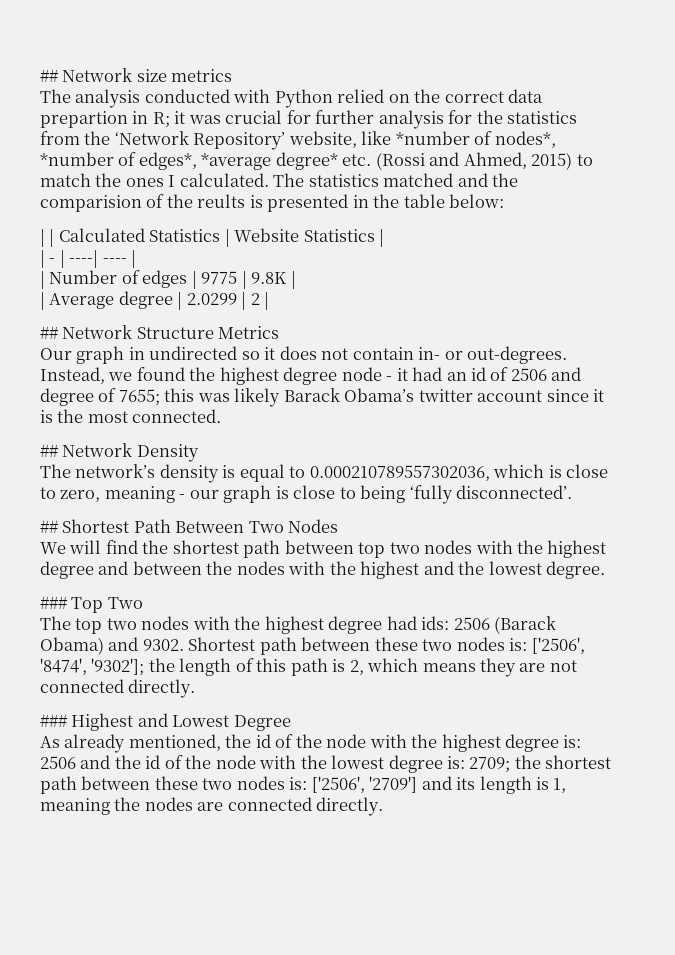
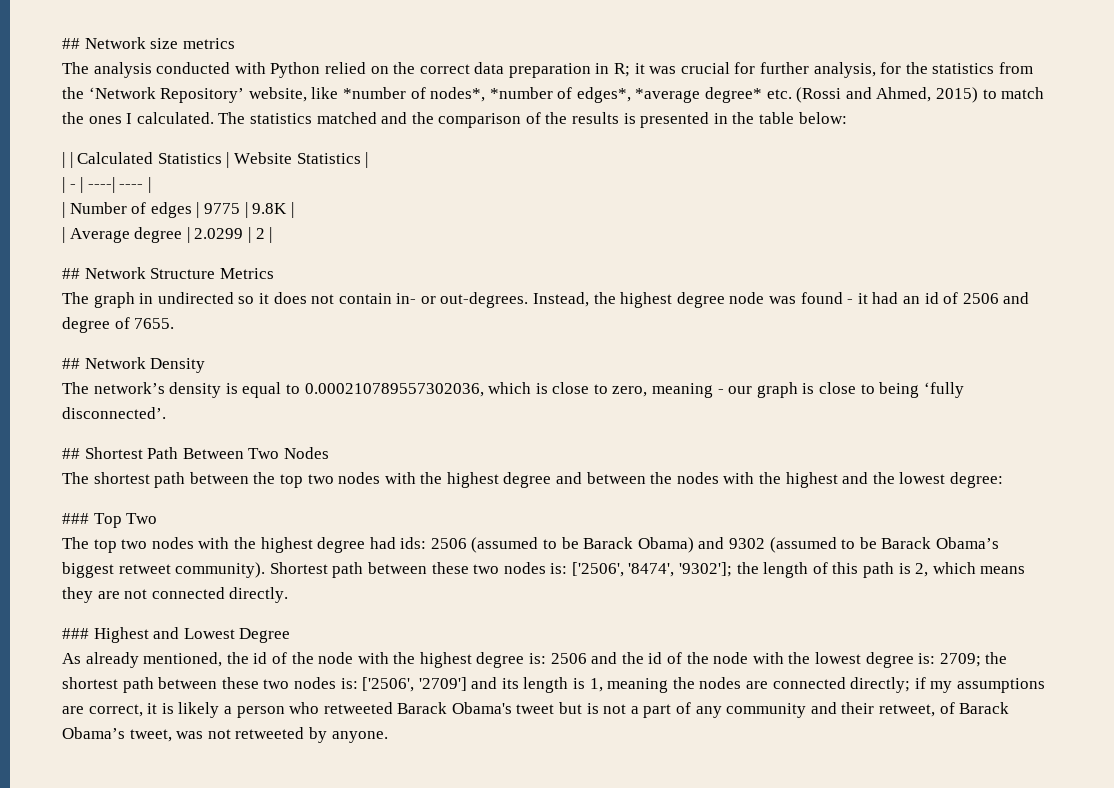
- The analysis conducted with Python relied on the correct data prepartion in R; it was crucial for further analysis for the statistics from the ‘Network Repository’ website, like *number of nodes*, *number of edges*, *average degree* etc. (Rossi and Ahmed, 2015) to match the ones I calculated.
+ The analysis conducted with Python relied on the correct data preparation in R; it was crucial for further analysis, for the statistics from the ‘Network Repository’ website, like *number of nodes*, *number of edges*, *average degree* etc. (Rossi and Ahmed, 2015) to match the ones I calculated.
- The statistics matched and the comparision of the reults is presented in the table below:
+ The statistics matched and the comparison of the results is presented in the table below:
- Our graph in undirected so it does not contain in- or out-degrees.
+ The graph in undirected so it does not contain in- or out-degrees.
- Instead, we found the highest degree node - it had an id of 2506 and degree of 7655; this was likely Barack Obama’s twitter account since it is the most connected.
+ Instead, the highest degree node was found - it had an id of 2506 and degree of 7655.
- We will find the shortest path between top two nodes with the highest degree and between the nodes with the highest and the lowest degree.
+ The shortest path between the top two nodes with the highest degree and between the nodes with the highest and the lowest degree:
- The top two nodes with the highest degree had ids: 2506 (Barack Obama) and 9302.
+ The top two nodes with the highest degree had ids: 2506 (assumed to be Barack Obama) and 9302 (assumed to be Barack Obama’s biggest retweet community).
- As already mentioned, the id of the node with the highest degree is: 2506 and the id of the node with the lowest degree is: 2709; the shortest path between these two nodes is: ['2506', '2709'] and its length is 1, meaning the nodes are connected directly.
+ As already mentioned, the id of the node with the highest degree is: 2506 and the id of the node with the lowest degree is: 2709; the shortest path between these two nodes is: ['2506', '2709'] and its length is 1, meaning the nodes are connected directly; if my assumptions are correct, it is likely a person who retweeted Barack Obama's tweet but is not a part of any community and their retweet, of Barack Obama’s tweet, was not retweeted by anyone.

